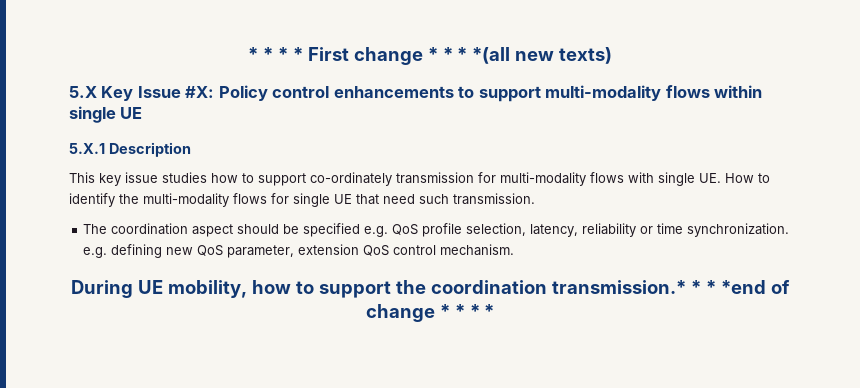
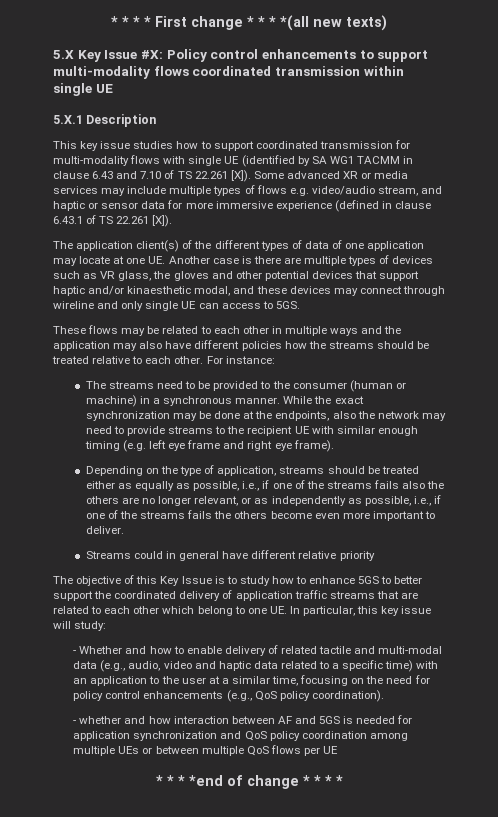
- 5.X Key Issue #X: Policy control enhancements to support multi-modality flows within single UE
+ 5.X Key Issue #X: Policy control enhancements to support multi-modality flows coordinated transmission within single UE
- This key issue studies how to support co-ordinately transmission for multi-modality flows with single UE. How to identify the multi-modality flows for single UE that need such transmission.
- The coordination aspect should be specified e.g. QoS profile selection, latency, reliability or time synchronization. e.g. defining new QoS parameter, extension QoS control mechanism.
- During UE mobility, how to support the coordination transmission.* * * *end of change * * * *
+ This key issue studies how to support coordinated transmission for multi-modality flows with single UE (identified by SA WG1 TACMM in clause 6.43 and 7.10 of TS 22.261 [X]). Some advanced XR or media services may include multiple types of flows e.g. video/audio stream, and haptic or sensor data for more immersive experience (defined in clause 6.43.1 of TS 22.261 [X]).
+ The application client(s) of the different types of data of one application may locate at one UE. Another case is there are multiple types of devices such as VR glass, the gloves and other potential devices that support haptic and/or kinaesthetic modal, and these devices may connect through wireline and only single UE can access to 5GS.
+ These flows may be related to each other in multiple ways and the application may also have different policies how the streams should be treated relative to each other. For instance:
+ The streams need to be provided to the consumer (human or machine) in a synchronous manner. While the exact synchronization may be done at the endpoints, also the network may need to provide streams to the recipient UE with similar enough timing (e.g. left eye frame and right eye frame).
+ Depending on the type of application, streams should be treated either as equally as possible, i.e., if one of the streams fails also the others are no longer relevant, or as independently as possible, i.e., if one of the streams fails the others become even more important to deliver.
+ Streams could in general have different relative priority
+ The objective of this Key Issue is to study how to enhance 5GS to better support the coordinated delivery of application traffic streams that are related to each other which belong to one UE. In particular, this key issue will study:
+ - Whether and how to enable delivery of related tactile and multi-modal data (e.g., audio, video and haptic data related to a specific time) with an application to the user at a similar time, focusing on the need for policy control enhancements (e.g., QoS policy coordination).
+ - whether and how interaction between AF and 5GS is needed for application synchronization and QoS policy coordination among multiple UEs or between multiple QoS flows per UE
+ * * * *end of change * * * *

